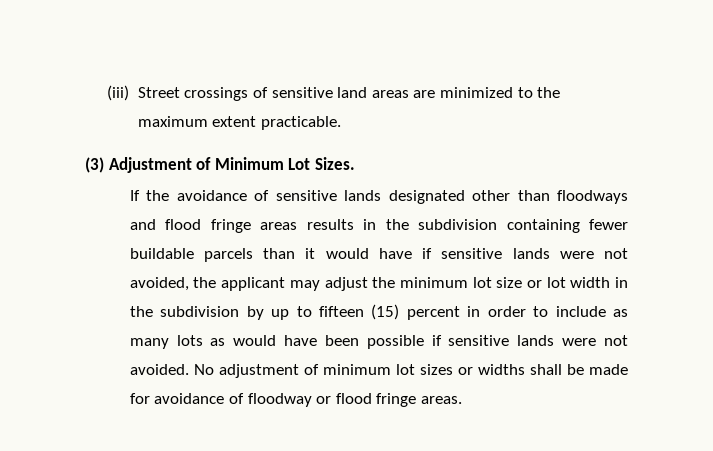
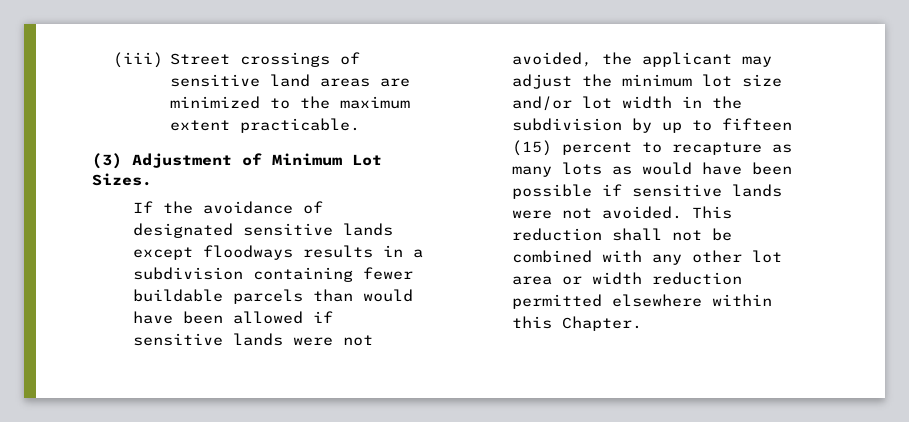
- If the avoidance of sensitive lands designated other than floodways and flood fringe areas results in the subdivision containing fewer buildable parcels than it would have if sensitive lands were not avoided, the applicant may adjust the minimum lot size or lot width in the subdivision by up to fifteen (15) percent in order to include as many lots as would have been possible if sensitive lands were not avoided.
+ If the avoidance of designated sensitive lands except floodways results in a subdivision containing fewer buildable parcels than would have been allowed if sensitive lands were not avoided, the applicant may adjust the minimum lot size and/or lot width in the subdivision by up to fifteen (15) percent to recapture as many lots as would have been possible if sensitive lands were not avoided.
- No adjustment of minimum lot sizes or widths shall be made for avoidance of floodway or flood fringe areas.
+ This reduction shall not be combined with any other lot area or width reduction permitted elsewhere within this Chapter.

